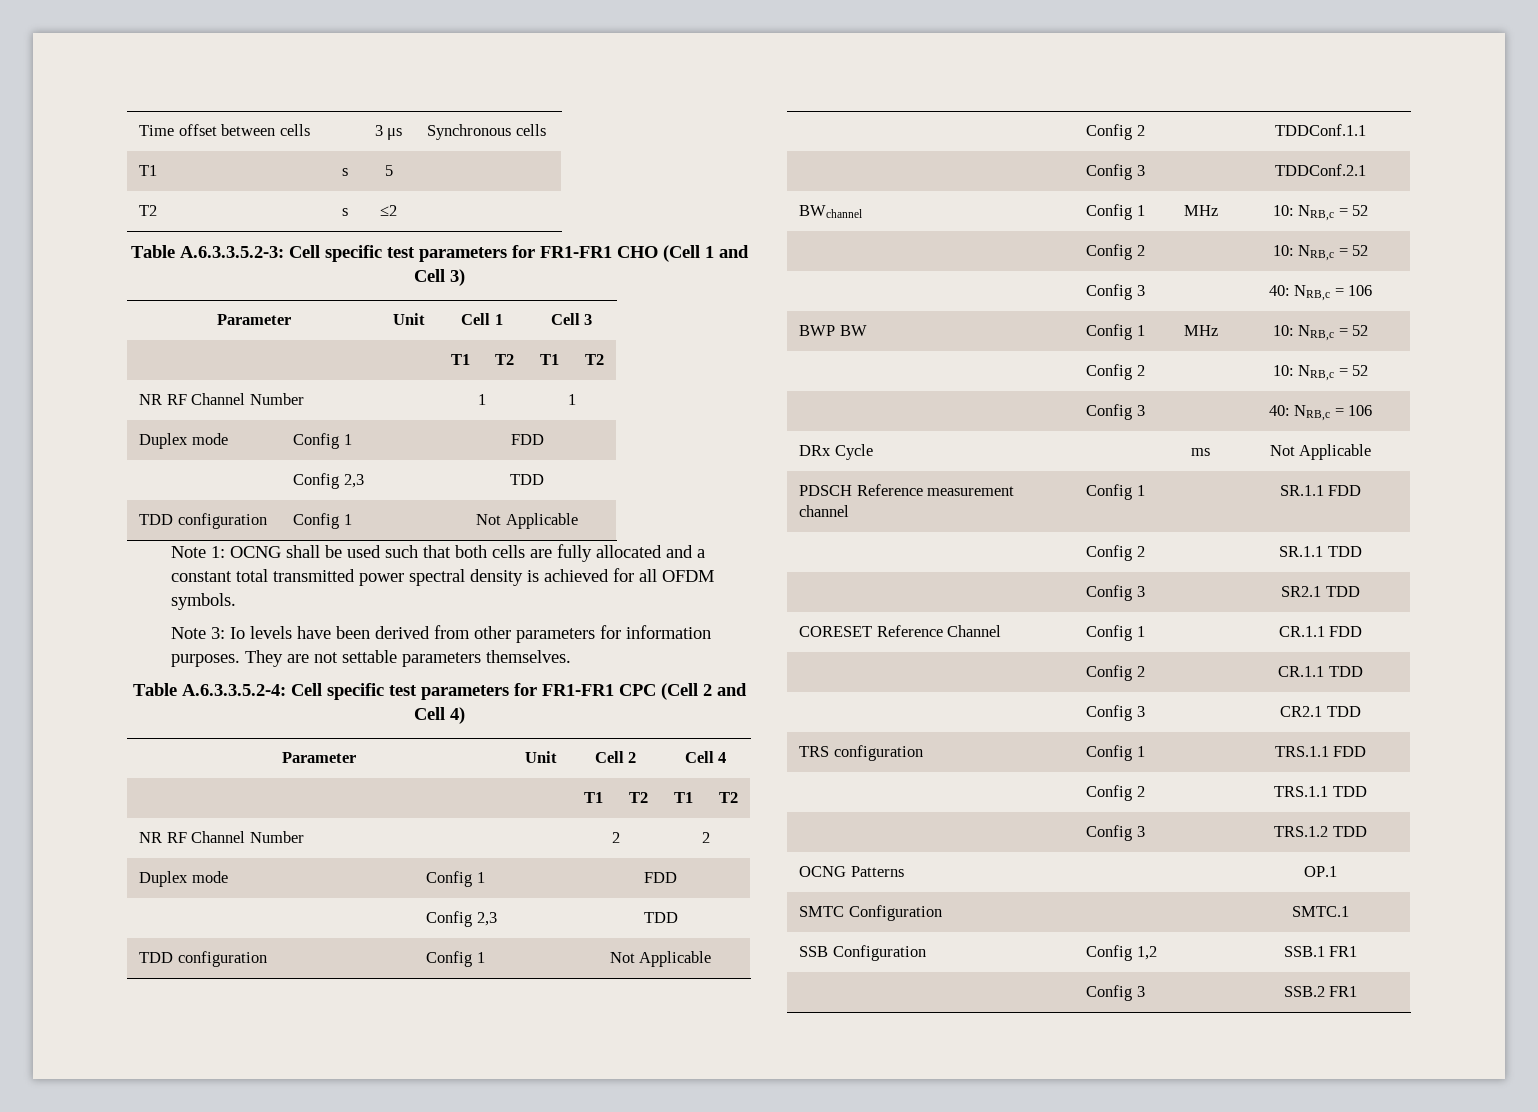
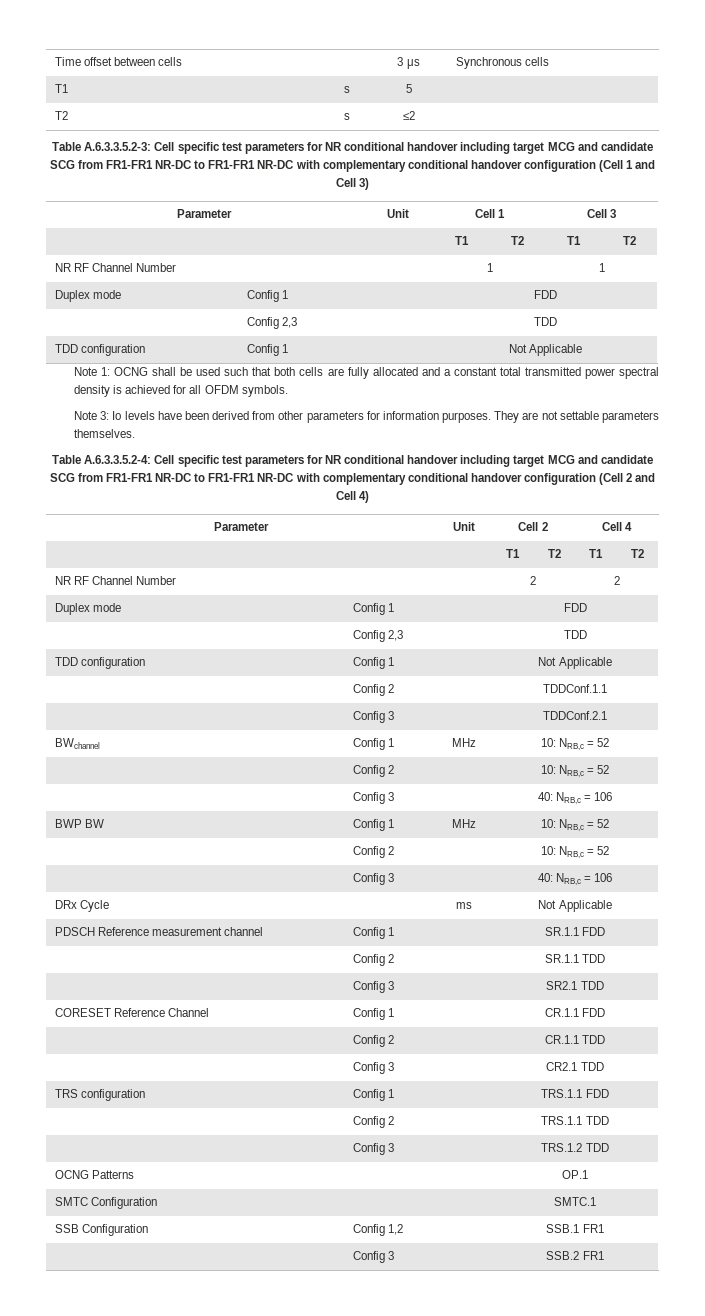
- Table A.6.3.3.5.2-3: Cell specific test parameters for FR1-FR1 CHO (Cell 1 and Cell 3)
+ Table A.6.3.3.5.2-3: Cell specific test parameters for NR conditional handover including target MCG and candidate SCG from FR1-FR1 NR-DC to FR1-FR1 NR-DC with complementary conditional handover configuration (Cell 1 and Cell 3)
- Table A.6.3.3.5.2-4: Cell specific test parameters for FR1-FR1 CPC (Cell 2 and Cell 4)
+ Table A.6.3.3.5.2-4: Cell specific test parameters for NR conditional handover including target MCG and candidate SCG from FR1-FR1 NR-DC to FR1-FR1 NR-DC with complementary conditional handover configuration (Cell 2 and Cell 4)

